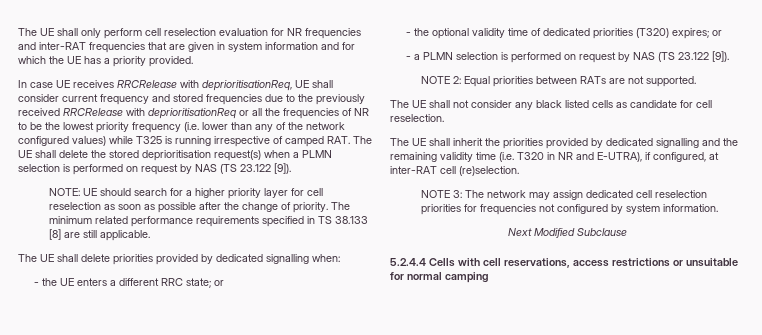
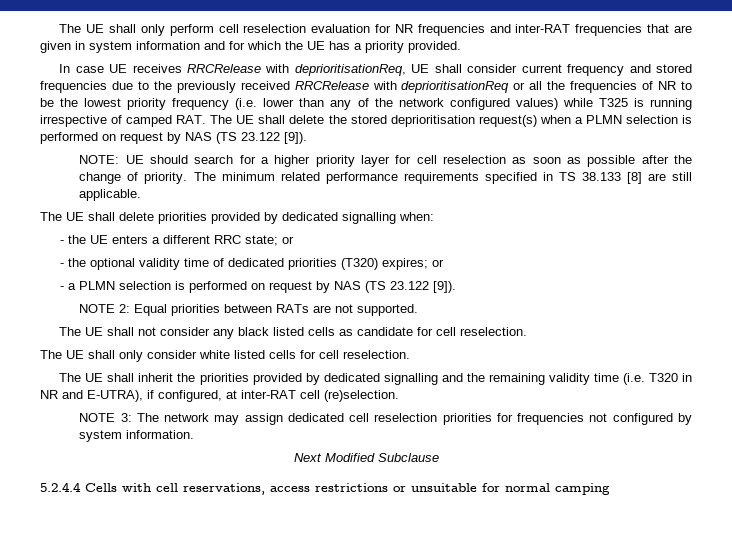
+ The UE shall only consider white listed cells for cell reselection.

